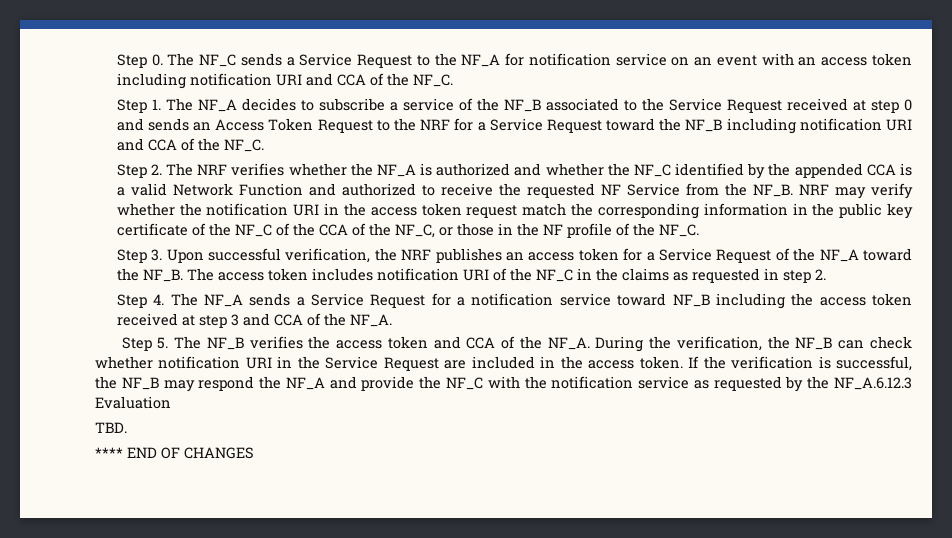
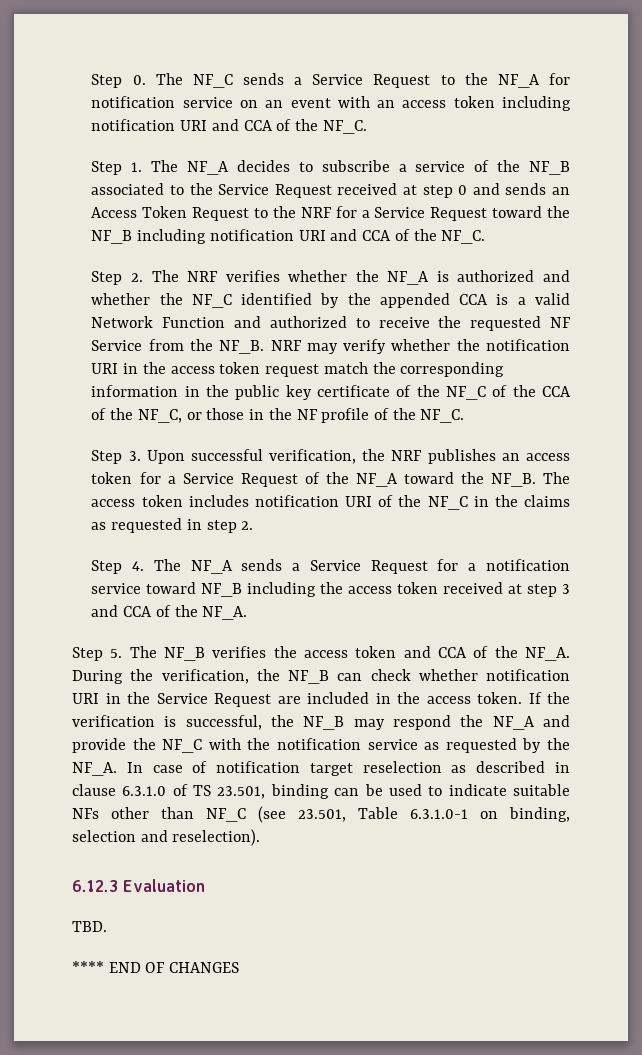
- If the verification is successful, the NF_B may respond the NF_A and provide the NF_C with the notification service as requested by the NF_A.6.12.3 Evaluation
+ If the verification is successful, the NF_B may respond the NF_A and provide the NF_C with the notification service as requested by the NF_A. In case of notification target reselection as described in clause 6.3.1.0 of TS 23.501, binding can be used to indicate suitable NFs other than NF_C (see 23.501, Table 6.3.1.0-1 on binding, selection and reselection).
+ 6.12.3 Evaluation

